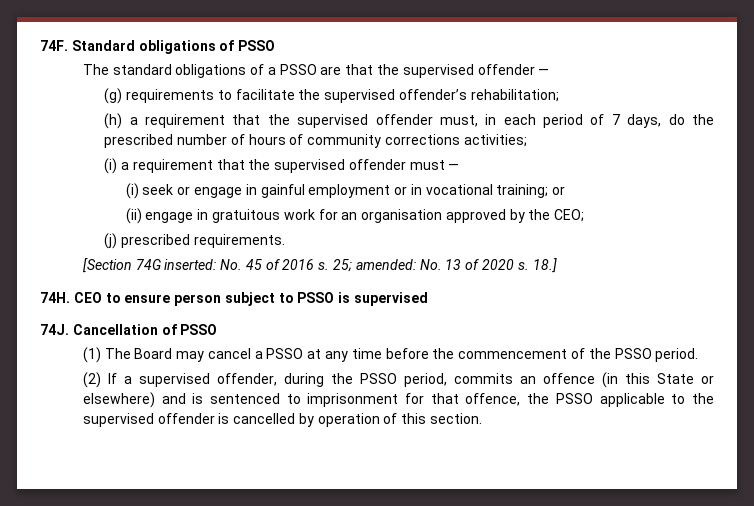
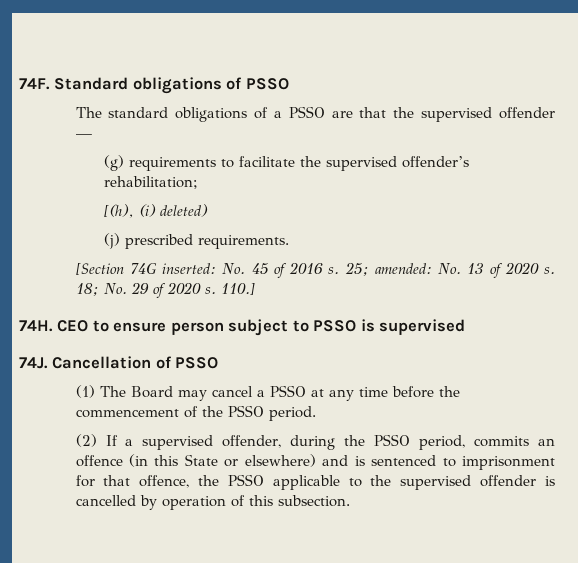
- (h) a requirement that the supervised offender must, in each period of 7 days, do the prescribed number of hours of community corrections activities;
- (i) a requirement that the supervised offender must —
- (i) seek or engage in gainful employment or in vocational training; or
- (ii) engage in gratuitous work for an organisation approved by the CEO;
+ [(h), (i) deleted)
- 18.]
+ 18; No. 29 of 2020 s. 110.]
- (2) If a supervised offender, during the PSSO period, commits an offence (in this State or elsewhere) and is sentenced to imprisonment for that offence, the PSSO applicable to the supervised offender is cancelled by operation of this section.
+ (2) If a supervised offender, during the PSSO period, commits an offence (in this State or elsewhere) and is sentenced to imprisonment for that offence, the PSSO applicable to the supervised offender is cancelled by operation of this subsection.

